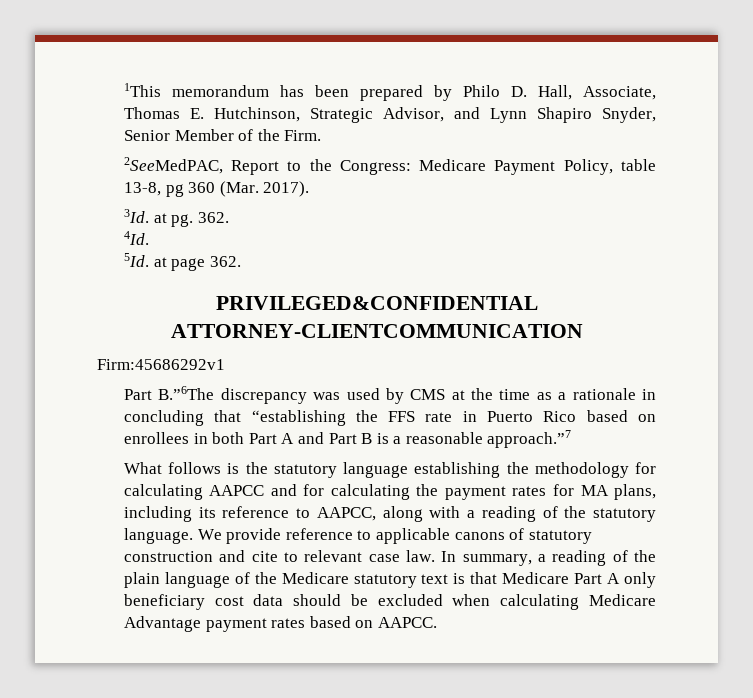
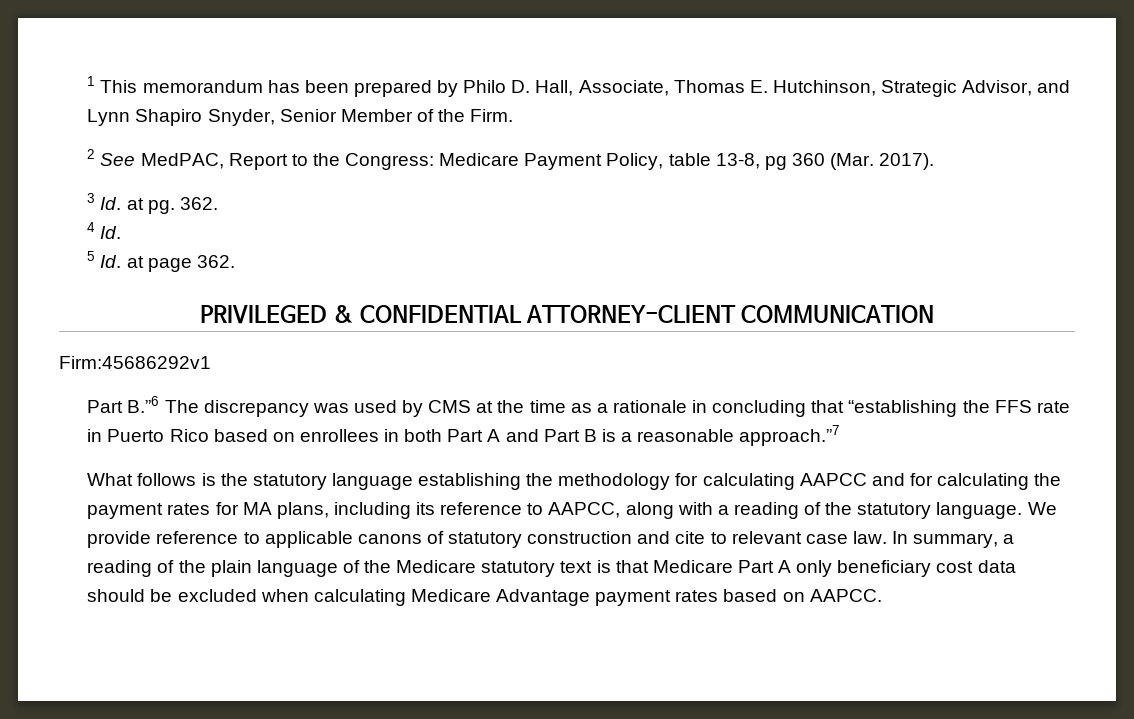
- 1This memorandum has been prepared by Philo D. Hall, Associate, Thomas E. Hutchinson, Strategic Advisor, and Lynn Shapiro Snyder, Senior Member of the Firm.
+ 1 This memorandum has been prepared by Philo D. Hall, Associate, Thomas E. Hutchinson, Strategic Advisor, and Lynn Shapiro Snyder, Senior Member of the Firm.
- 2SeeMedPAC, Report to the Congress: Medicare Payment Policy, table 13-8, pg 360 (Mar. 2017).
+ 2 See MedPAC, Report to the Congress: Medicare Payment Policy, table 13-8, pg 360 (Mar. 2017).
- 3Id. at pg.
+ 3 Id. at pg.
- 4Id.
- 5Id. at page 362.
+ 4 Id.
+ 5 Id. at page 362.
- PRIVILEGED&CONFIDENTIAL ATTORNEY-CLIENTCOMMUNICATION
+ PRIVILEGED & CONFIDENTIAL ATTORNEY-CLIENT COMMUNICATION
- Part B.”6The discrepancy was used by CMS at the time as a rationale in concluding that “establishing the FFS rate in Puerto Rico based on enrollees in both Part A and Part B is a reasonable approach.”7
+ Part B.”6 The discrepancy was used by CMS at the time as a rationale in concluding that “establishing the FFS rate in Puerto Rico based on enrollees in both Part A and Part B is a reasonable approach.”7

